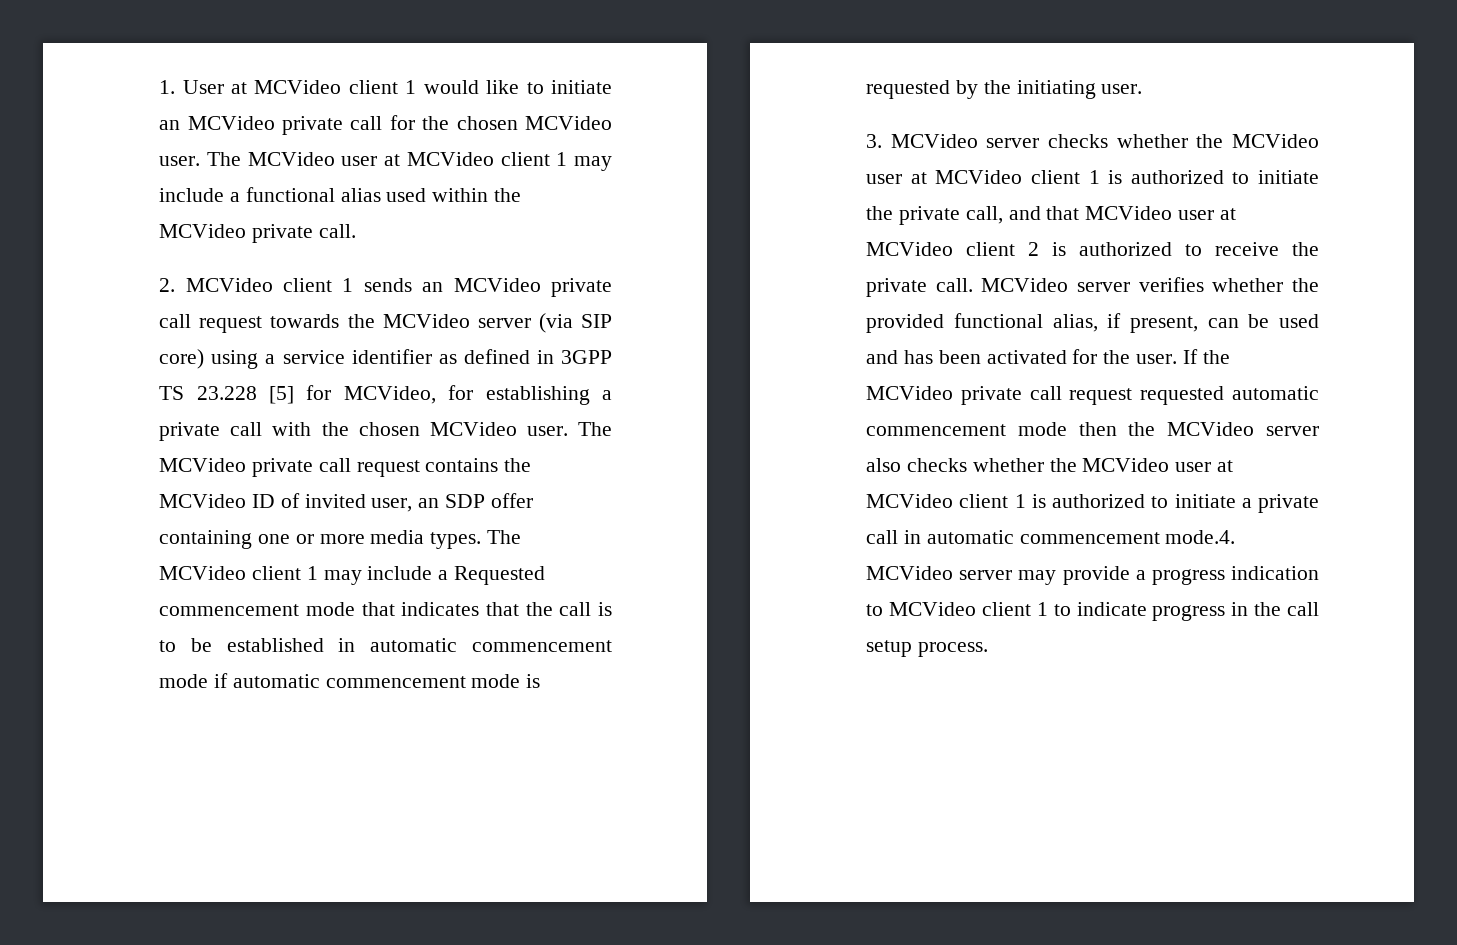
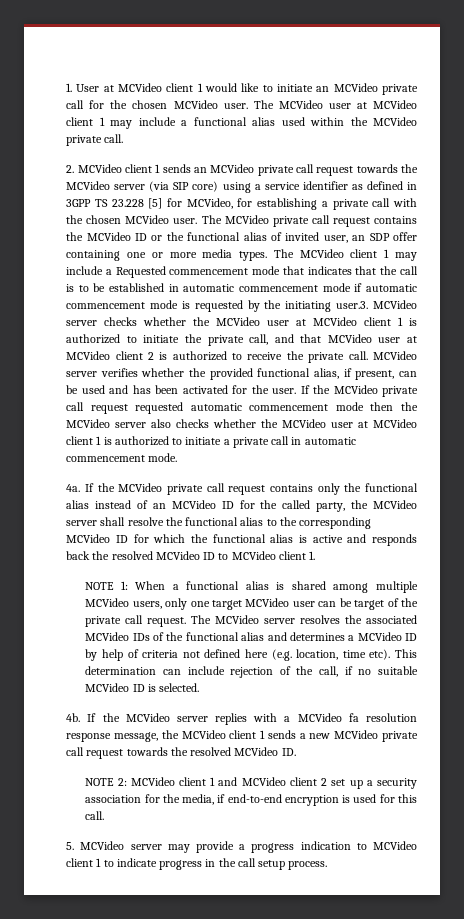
- The MCVideo private call request contains the MCVideo ID of invited user, an SDP offer containing one or more media types.
+ The MCVideo private call request contains the MCVideo ID or the functional alias of invited user, an SDP offer containing one or more media types.
- The MCVideo client 1 may include a Requested commencement mode that indicates that the call is to be established in automatic commencement mode if automatic commencement mode is requested by the initiating user.
- 3. MCVideo server checks whether the MCVideo user at MCVideo client 1 is authorized to initiate the private call, and that MCVideo user at MCVideo client 2 is authorized to receive the private call.
+ The MCVideo client 1 may include a Requested commencement mode that indicates that the call is to be established in automatic commencement mode if automatic commencement mode is requested by the initiating user.3. MCVideo server checks whether the MCVideo user at MCVideo client 1 is authorized to initiate the private call, and that MCVideo user at MCVideo client 2 is authorized to receive the private call.
- If the MCVideo private call request requested automatic commencement mode then the MCVideo server also checks whether the MCVideo user at MCVideo client 1 is authorized to initiate a private call in automatic commencement mode.4. MCVideo server may provide a progress indication to MCVideo client 1 to indicate progress in the call setup process.
+ If the MCVideo private call request requested automatic commencement mode then the MCVideo server also checks whether the MCVideo user at MCVideo client 1 is authorized to initiate a private call in automatic commencement mode.
+ 4a. If the MCVideo private call request contains only the functional alias instead of an MCVideo ID for the called party, the MCVideo server shall resolve the functional alias to the corresponding MCVideo ID for which the functional alias is active and responds back the resolved MCVideo ID to MCVideo client 1.
+ NOTE 1: When a functional alias is shared among multiple MCVideo users, only one target MCVideo user can be target of the private call request. The MCVideo server resolves the associated MCVideo IDs of the functional alias and determines a MCVideo ID by help of criteria not defined here (e.g. location, time etc). This determination can include rejection of the call, if no suitable MCVideo ID is selected.
+ 4b. If the MCVideo server replies with a MCVideo fa resolution response message, the MCVideo client 1 sends a new MCVideo private call request towards the resolved MCVideo ID.
+ NOTE 2: MCVideo client 1 and MCVideo client 2 set up a security association for the media, if end-to-end encryption is used for this call.
+ 5. MCVideo server may provide a progress indication to MCVideo client 1 to indicate progress in the call setup process.

